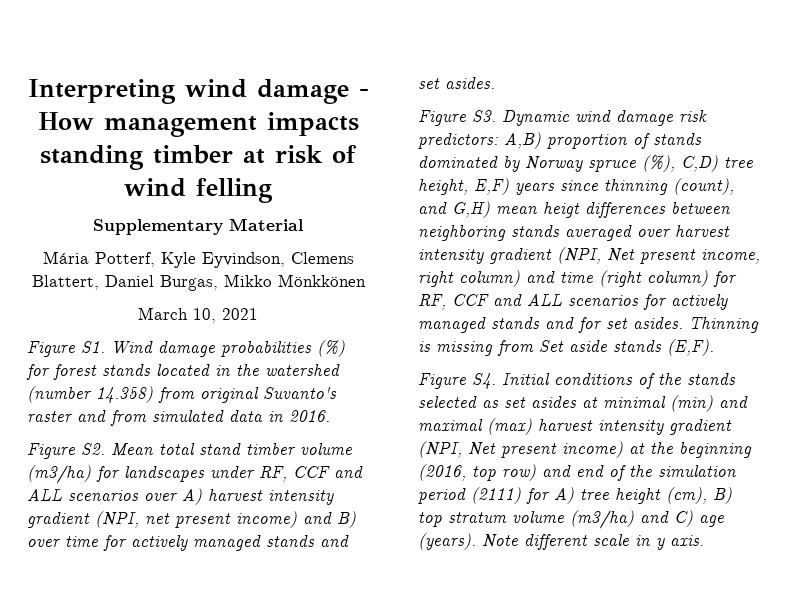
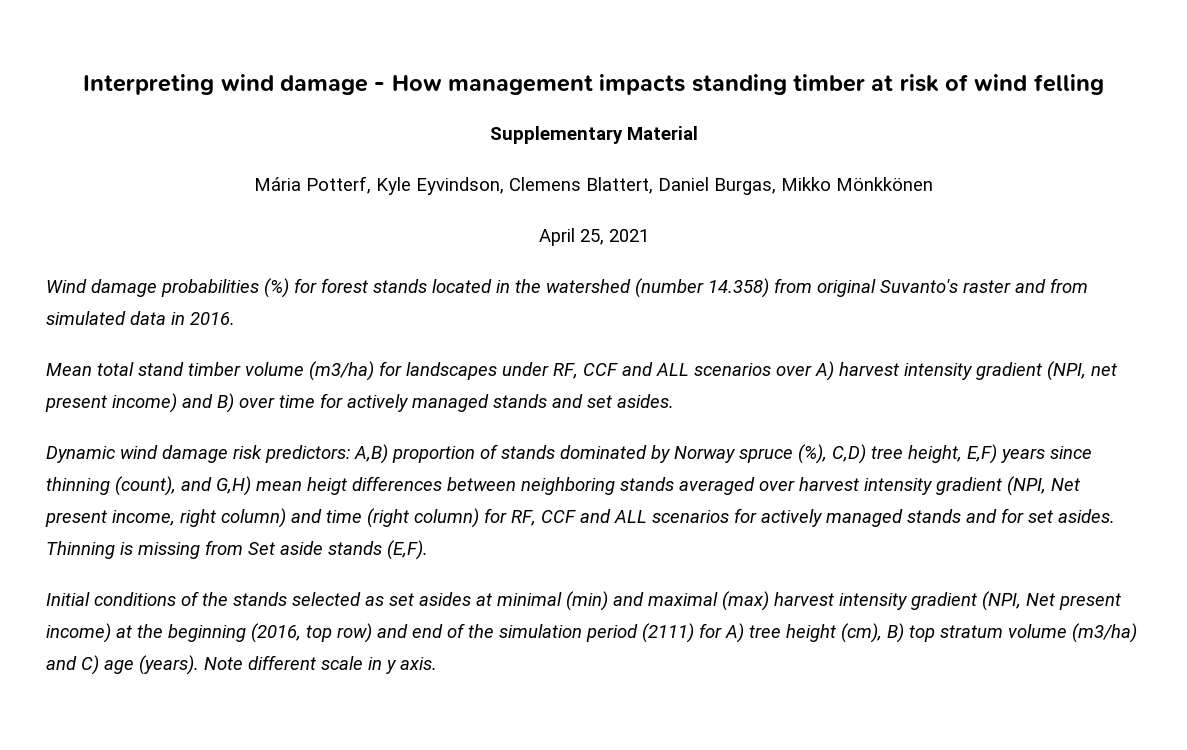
- March 10, 2021
+ April 25, 2021
- Figure S1. Wind damage probabilities (%) for forest stands located in the watershed (number 14.358) from original Suvanto's raster and from simulated data in 2016.
+ Wind damage probabilities (%) for forest stands located in the watershed (number 14.358) from original Suvanto's raster and from simulated data in 2016.
- Figure S2. Mean total stand timber volume (m3/ha) for landscapes under RF, CCF and ALL scenarios over A) harvest intensity gradient (NPI, net present income) and B) over time for actively managed stands and set asides.
+ Mean total stand timber volume (m3/ha) for landscapes under RF, CCF and ALL scenarios over A) harvest intensity gradient (NPI, net present income) and B) over time for actively managed stands and set asides.
- Figure S3. Dynamic wind damage risk predictors: A,B) proportion of stands dominated by Norway spruce (%), C,D) tree height, E,F) years since thinning (count), and G,H) mean heigt differences between neighboring stands averaged over harvest intensity gradient (NPI, Net present income, right column) and time (right column) for RF, CCF and ALL scenarios for actively managed stands and for set asides.
+ Dynamic wind damage risk predictors: A,B) proportion of stands dominated by Norway spruce (%), C,D) tree height, E,F) years since thinning (count), and G,H) mean heigt differences between neighboring stands averaged over harvest intensity gradient (NPI, Net present income, right column) and time (right column) for RF, CCF and ALL scenarios for actively managed stands and for set asides.
- Figure S4. Initial conditions of the stands selected as set asides at minimal (min) and maximal (max) harvest intensity gradient (NPI, Net present income) at the beginning (2016, top row) and end of the simulation period (2111) for A) tree height (cm), B) top stratum volume (m3/ha) and C) age (years).
+ Initial conditions of the stands selected as set asides at minimal (min) and maximal (max) harvest intensity gradient (NPI, Net present income) at the beginning (2016, top row) and end of the simulation period (2111) for A) tree height (cm), B) top stratum volume (m3/ha) and C) age (years).

